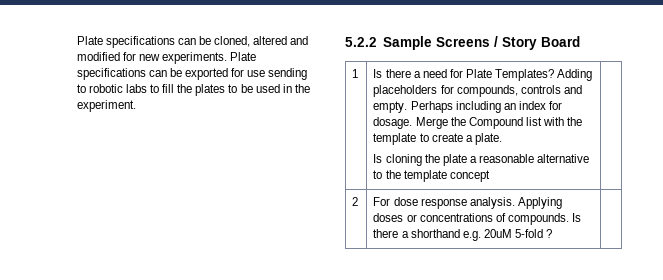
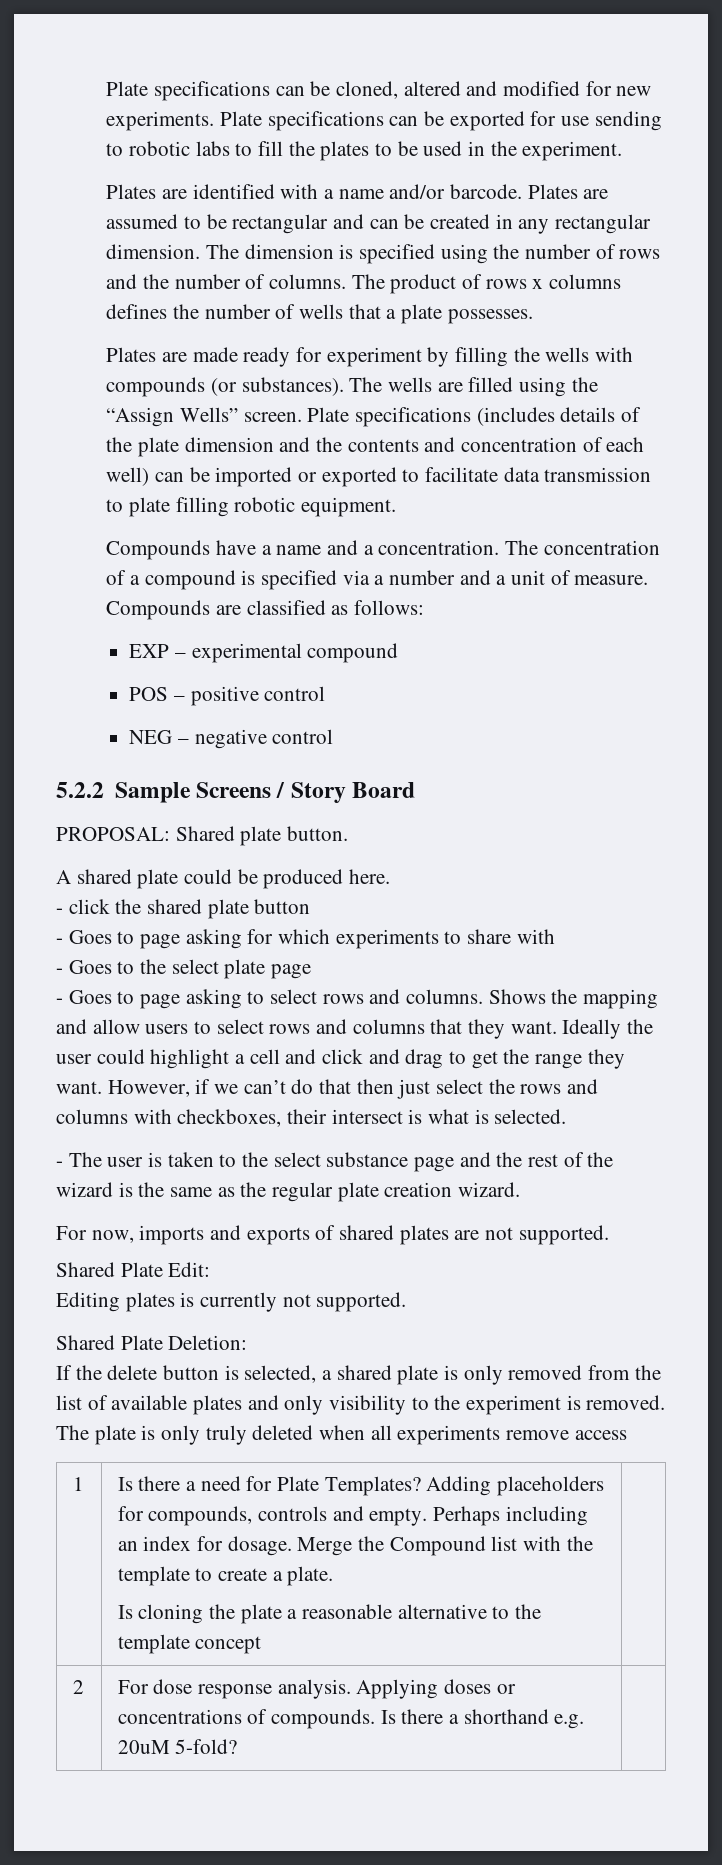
+ Plates are identified with a name and/or barcode. Plates are assumed to be rectangular and can be created in any rectangular dimension. The dimension is specified using the number of rows and the number of columns. The product of rows x columns defines the number of wells that a plate possesses.
+ Plates are made ready for experiment by filling the wells with compounds (or substances). The wells are filled using the “Assign Wells” screen. Plate specifications (includes details of the plate dimension and the contents and concentration of each well) can be imported or exported to facilitate data transmission to plate filling robotic equipment.
+ Compounds have a name and a concentration. The concentration of a compound is specified via a number and a unit of measure. Compounds are classified as follows:
+ EXP – experimental compound
+ POS – positive control
+ NEG – negative control
+ PROPOSAL: Shared plate button.
+ A shared plate could be produced here.
+ - click the shared plate button
+ - Goes to page asking for which experiments to share with
+ - Goes to the select plate page
+ - Goes to page asking to select rows and columns. Shows the mapping and allow users to select rows and columns that they want. Ideally the user could highlight a cell and click and drag to get the range they want. However, if we can’t do that then just select the rows and columns with checkboxes, their intersect is what is selected.
+ - The user is taken to the select substance page and the rest of the wizard is the same as the regular plate creation wizard.
+ For now, imports and exports of shared plates are not supported.
+ Shared Plate Edit:
+ Editing plates is currently not supported.
+ Shared Plate Deletion:
+ If the delete button is selected, a shared plate is only removed from the list of available plates and only visibility to the experiment is removed. The plate is only truly deleted when all experiments remove access
- 2 | For dose response analysis. Applying doses or concentrations of compounds. Is there a shorthand e.g. 20uM 5-fold ? |
+ 2 | For dose response analysis. Applying doses or concentrations of compounds. Is there a shorthand e.g. 20uM 5-fold? |

